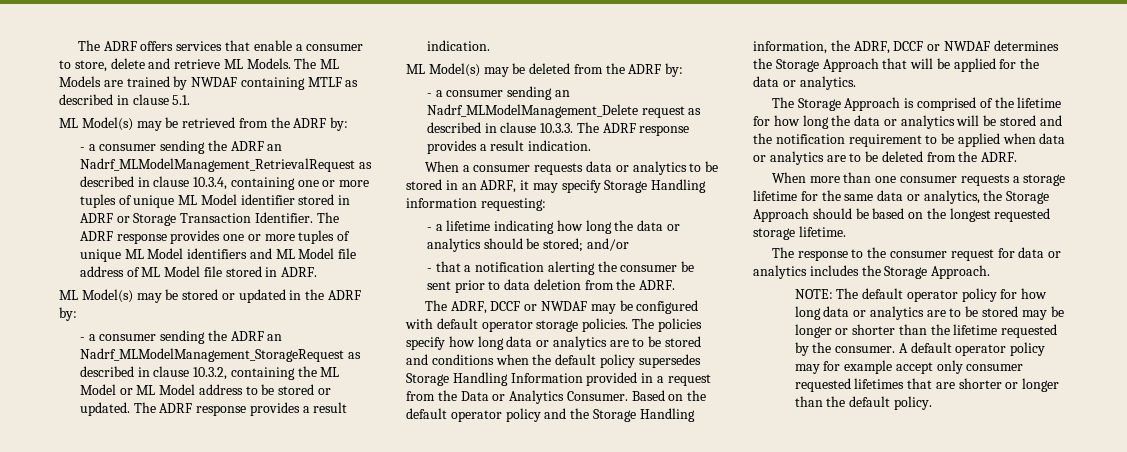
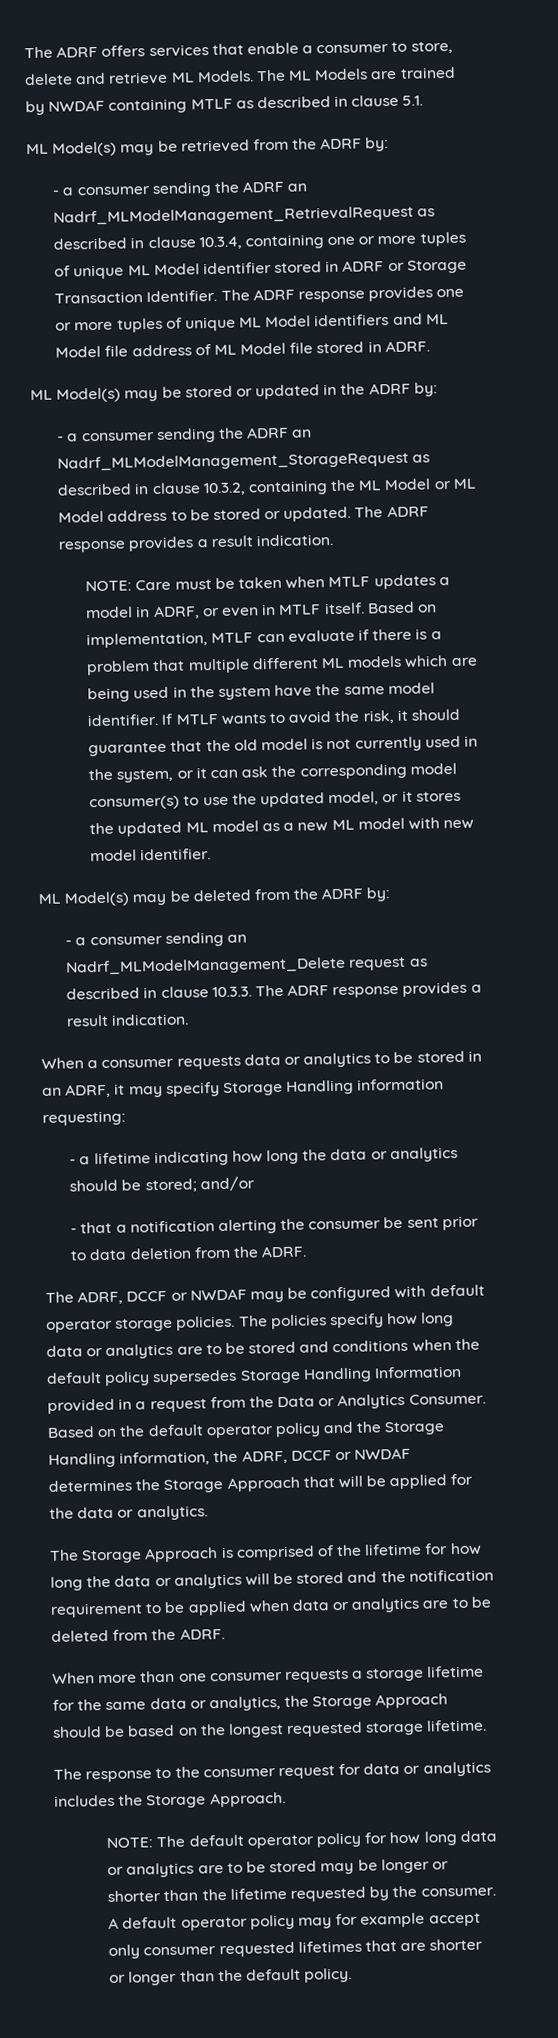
+ NOTE: Care must be taken when MTLF updates a model in ADRF, or even in MTLF itself. Based on implementation, MTLF can evaluate if there is a problem that multiple different ML models which are being used in the system have the same model identifier. If MTLF wants to avoid the risk, it should guarantee that the old model is not currently used in the system, or it can ask the corresponding model consumer(s) to use the updated model, or it stores the updated ML model as a new ML model with new model identifier.

